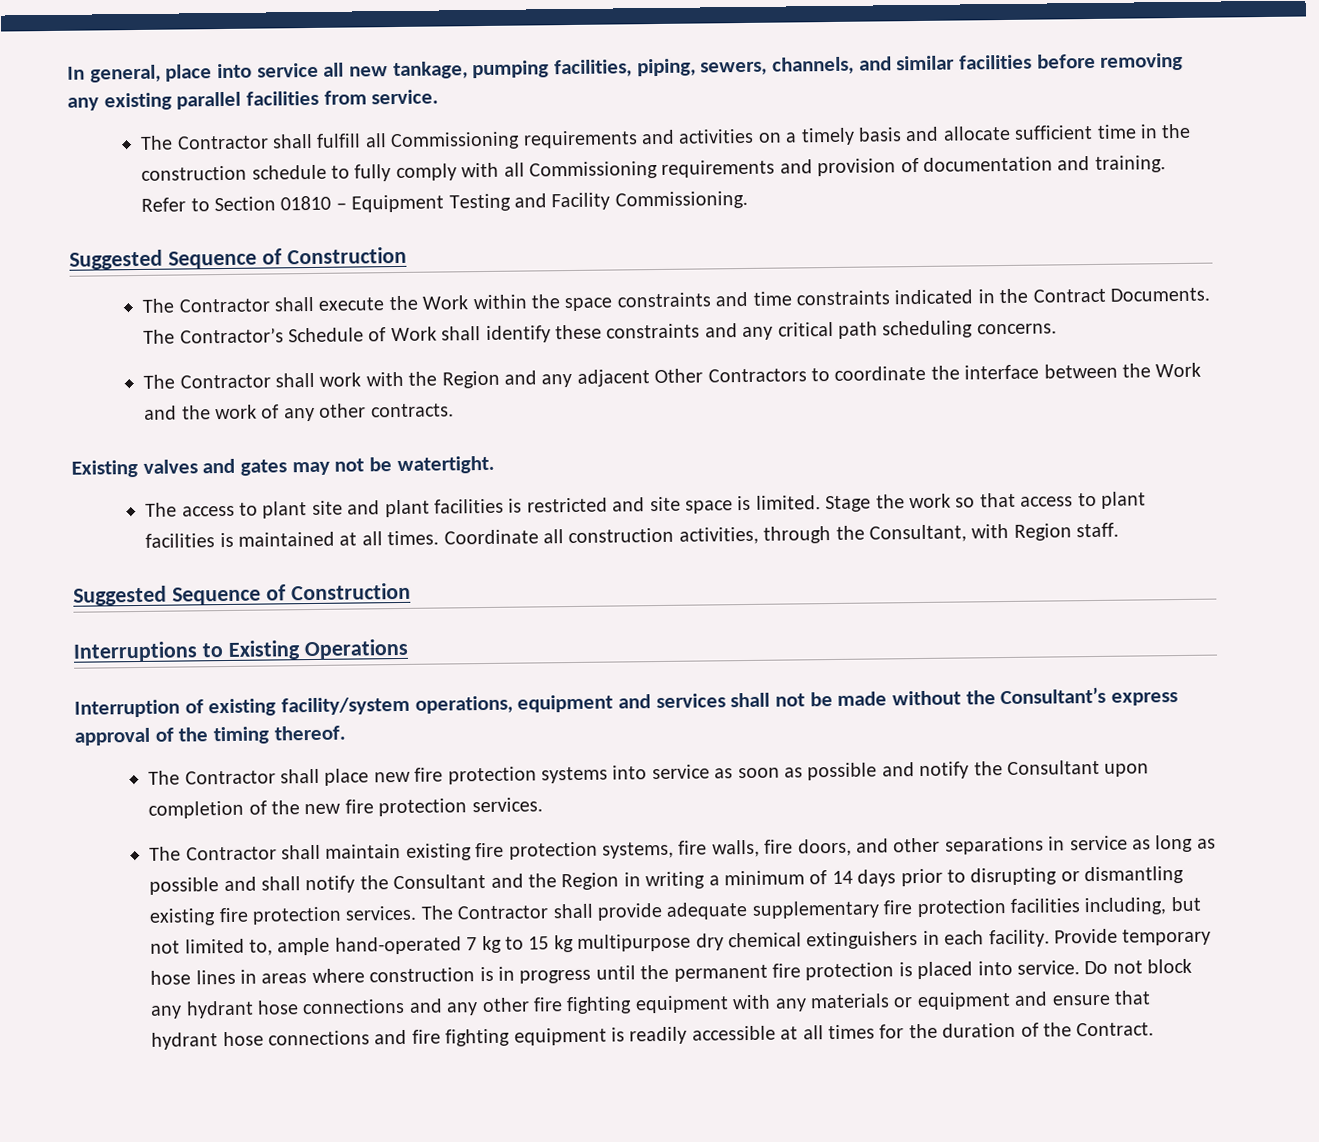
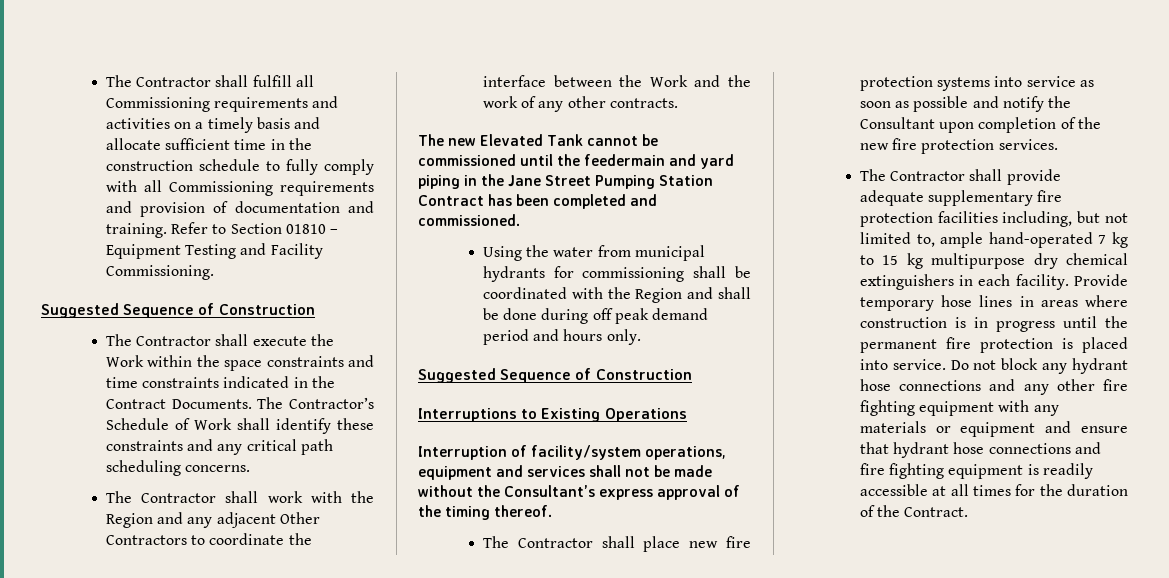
- In general, place into service all new tankage, pumping facilities, piping, sewers, channels, and similar facilities before removing any existing parallel facilities from service.
- Existing valves and gates may not be watertight.
- The access to plant site and plant facilities is restricted and site space is limited. Stage the work so that access to plant facilities is maintained at all times. Coordinate all construction activities, through the Consultant, with Region staff.
+ The new Elevated Tank cannot be commissioned until the feedermain and yard piping in the Jane Street Pumping Station Contract has been completed and commissioned.
+ Using the water from municipal hydrants for commissioning shall be coordinated with the Region and shall be done during off peak demand period and hours only.
- Interruption of existing facility/system operations, equipment and services shall not be made without the Consultant’s express approval of the timing thereof.
+ Interruption of facility/system operations, equipment and services shall not be made without the Consultant’s express approval of the timing thereof.
- The Contractor shall maintain existing fire protection systems, fire walls, fire doors, and other separations in service as long as possible and shall notify the Consultant and the Region in writing a minimum of 14 days prior to disrupting or dismantling existing fire protection services. The Contractor shall provide adequate supplementary fire protection facilities including, but not limited to, ample hand-operated 7 kg to 15 kg multipurpose dry chemical extinguishers in each facility.
+ The Contractor shall provide adequate supplementary fire protection facilities including, but not limited to, ample hand-operated 7 kg to 15 kg multipurpose dry chemical extinguishers in each facility.

